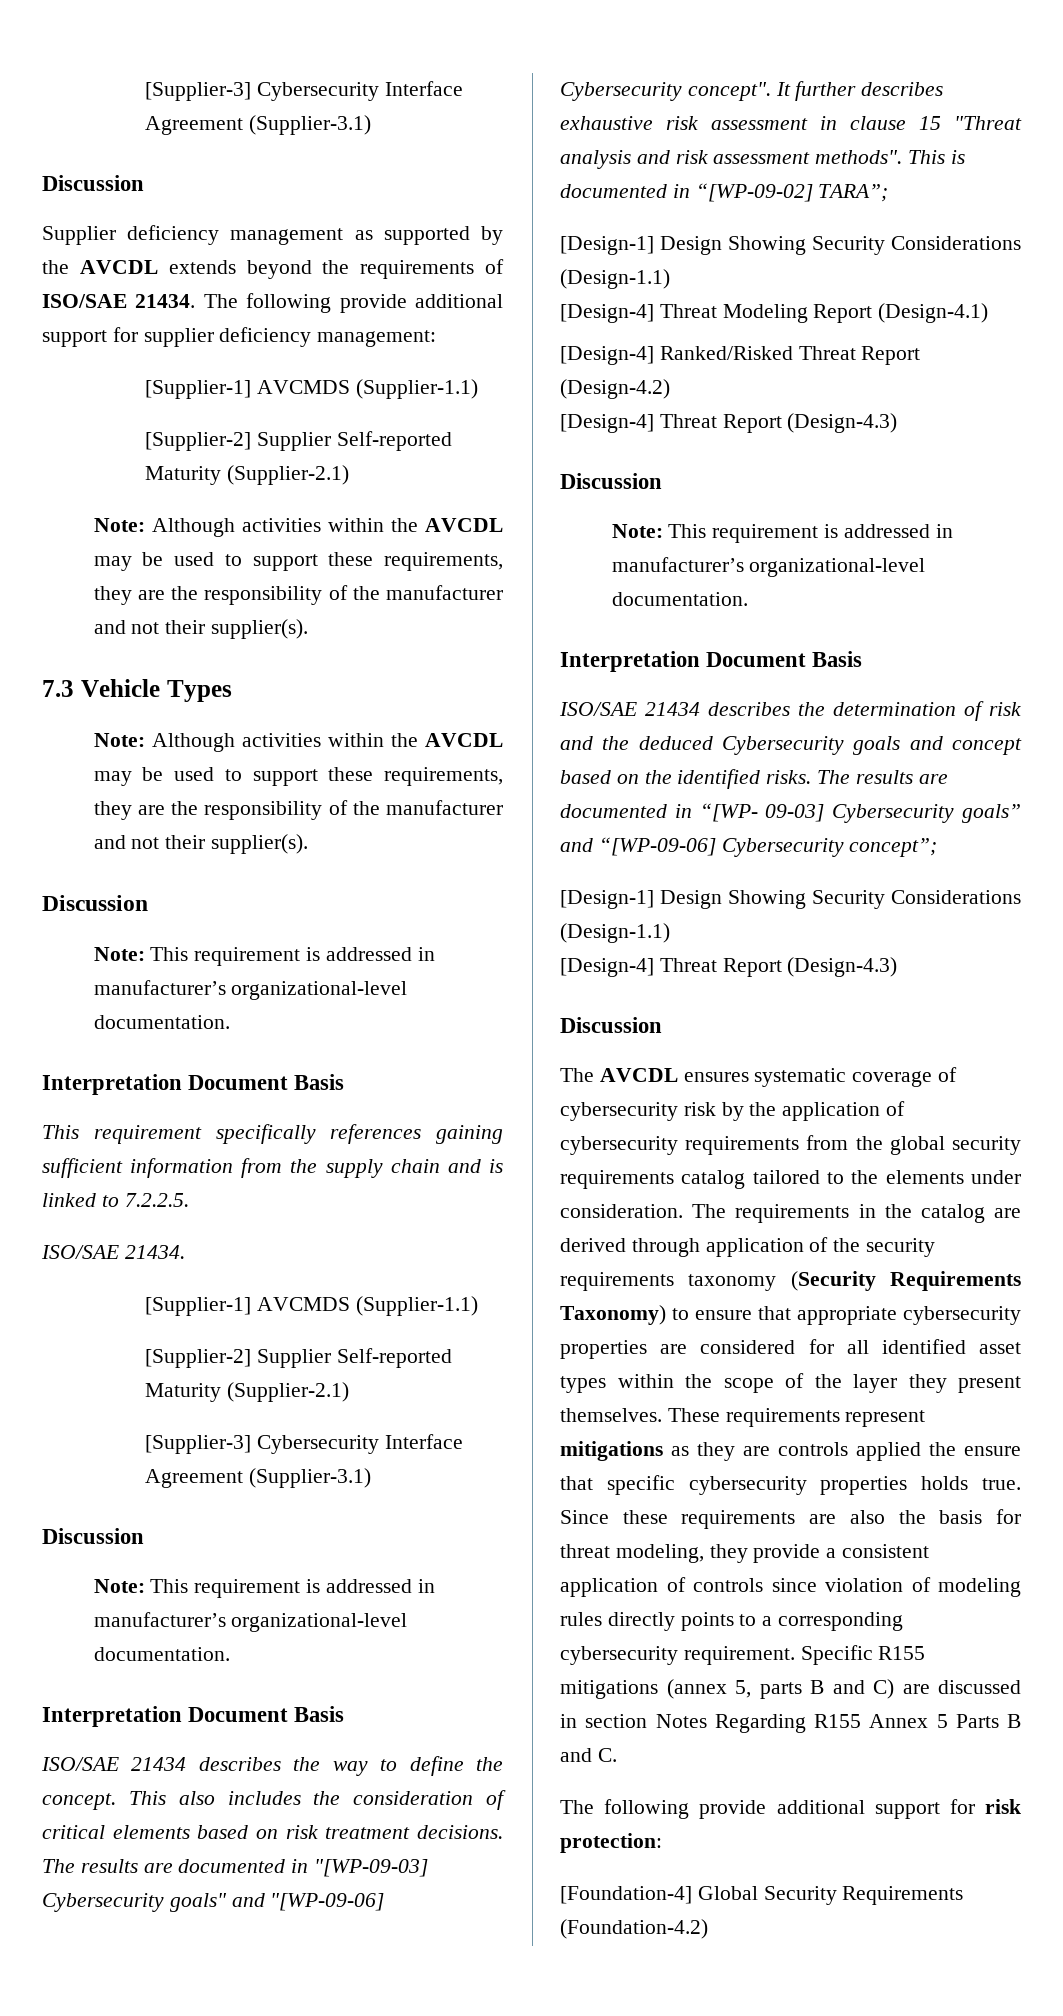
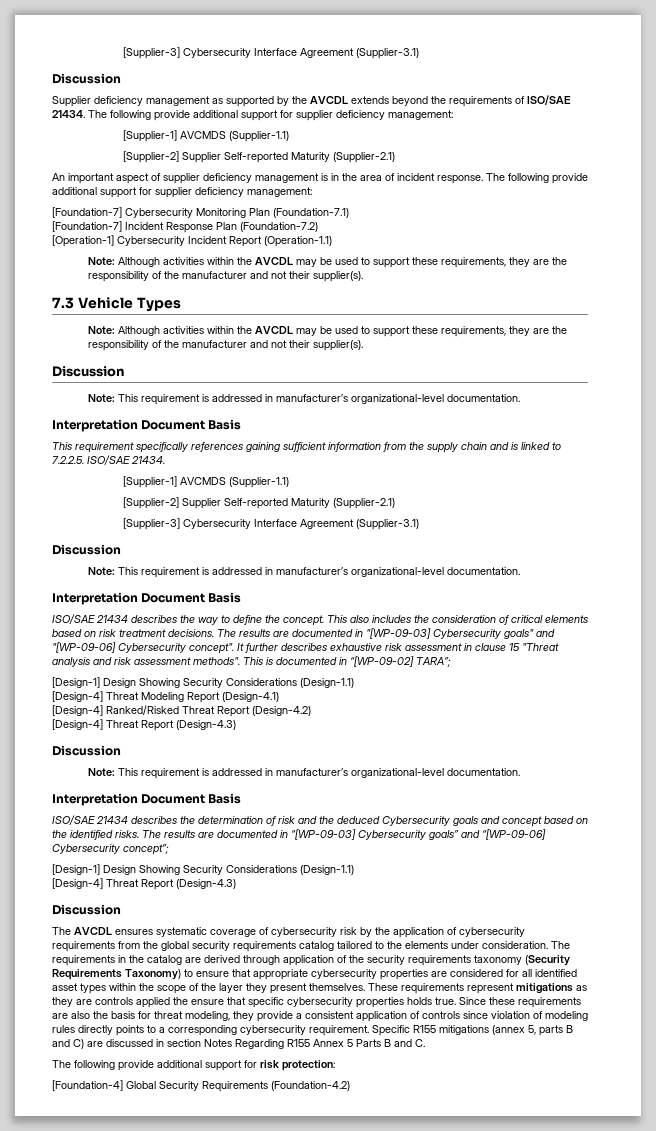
+ An important aspect of supplier deficiency management is in the area of incident response. The following provide additional support for supplier deficiency management:
+ [Foundation-7] Cybersecurity Monitoring Plan (Foundation-7.1)
+ [Foundation-7] Incident Response Plan (Foundation-7.2)
+ [Operation-1] Cybersecurity Incident Report (Operation-1.1)
- This requirement specifically references gaining sufficient information from the supply chain and is linked to 7.2.2.5.
- ISO/SAE 21434.
+ This requirement specifically references gaining sufficient information from the supply chain and is linked to 7.2.2.5. ISO/SAE 21434.
- The results are documented in “[WP- 09-03] Cybersecurity goals” and “[WP-09-06] Cybersecurity concept”;
+ The results are documented in “[WP-09-03] Cybersecurity goals” and “[WP-09-06] Cybersecurity concept”;

